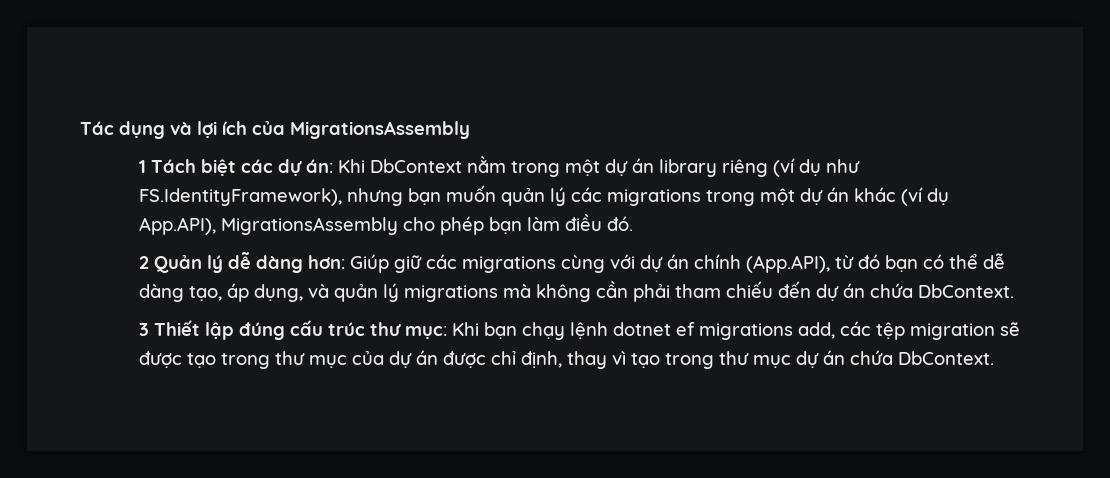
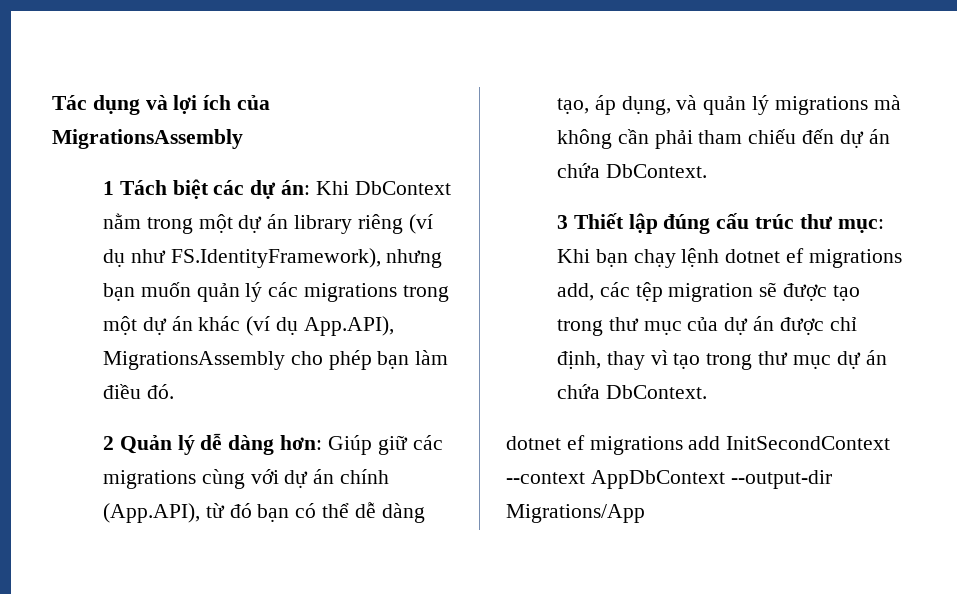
+ dotnet ef migrations add InitSecondContext --context AppDbContext --output-dir Migrations/App

